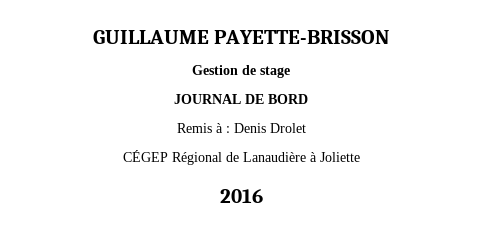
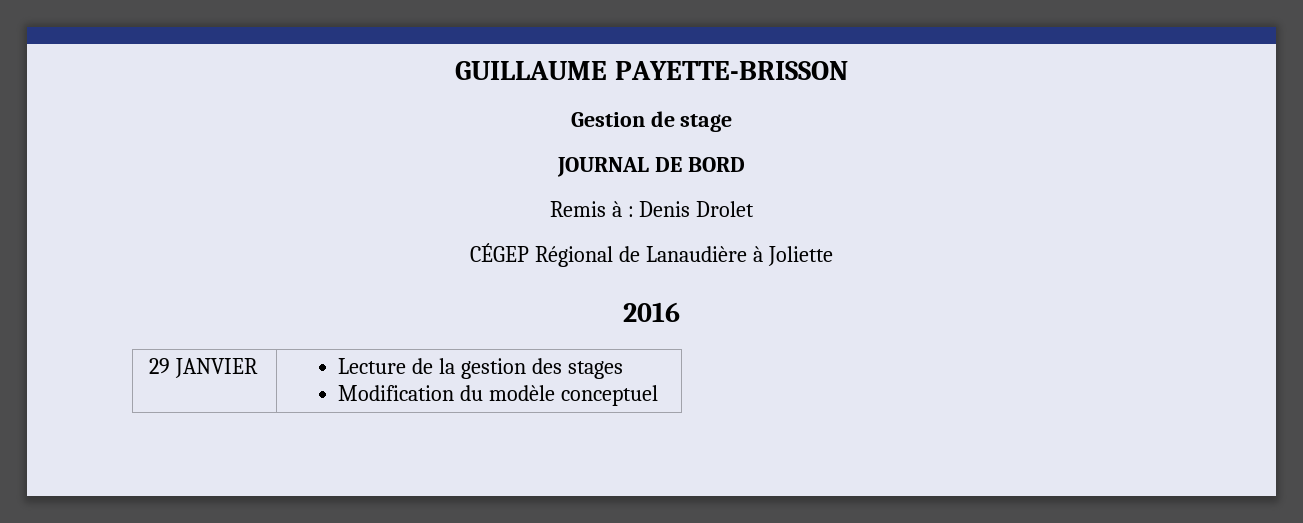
+ 29 JANVIER | Lecture de la gestion des stages
+ Modification du modèle conceptuel

